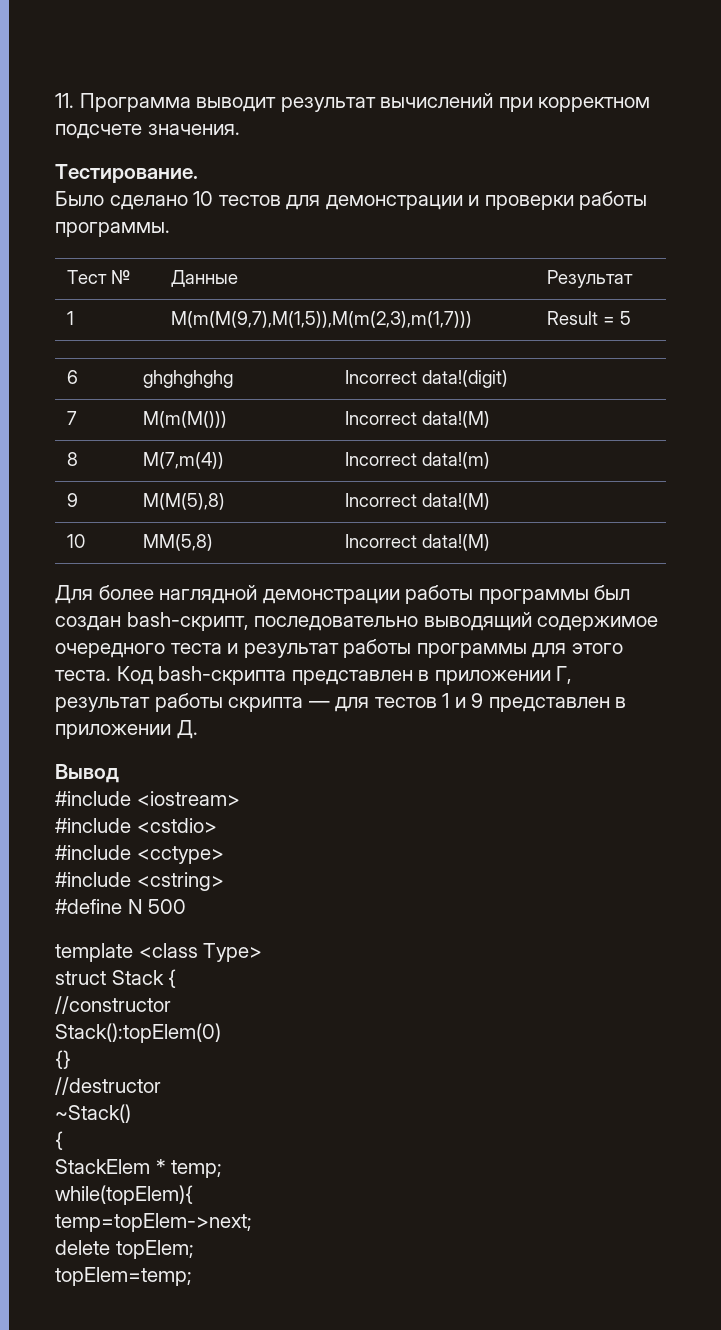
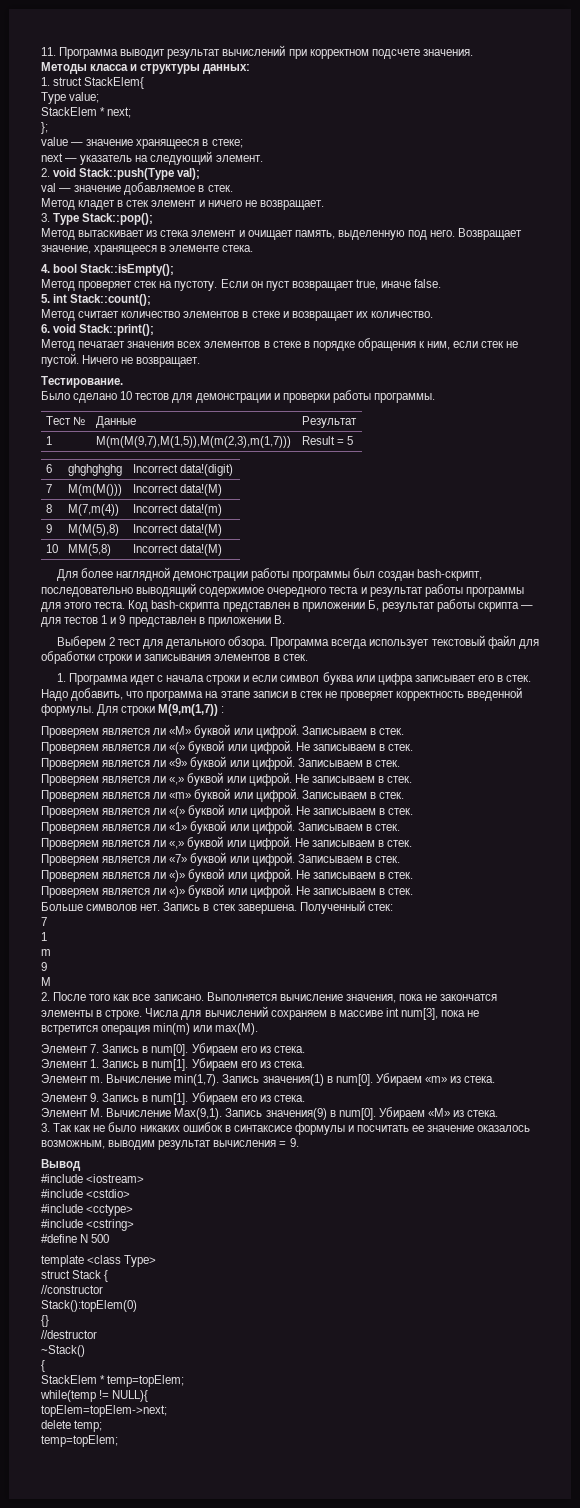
+ Методы класса и структуры данных:
+ 1. struct StackElem{
+ Type value;
+ StackElem * next;
+ };
+ value — значение хранящееся в стеке;
+ next — указатель на следующий элемент.
+ 2. void Stack::push(Type val);
+ val — значение добавляемое в стек.
+ Метод кладет в стек элемент и ничего не возвращает.
+ 3. Type Stack::pop();
+ Метод вытаскивает из стека элемент и очищает память, выделенную под него. Возвращает значение, хранящееся в элементе стека.
+ 4. bool Stack::isEmpty();
+ Метод проверяет стек на пустоту. Если он пуст возвращает true, иначе false.
+ 5. int Stack::count();
+ Метод считает количество элементов в стеке и возвращает их количество.
+ 6. void Stack::print();
+ Метод печатает значения всех элементов в стеке в порядке обращения к ним, если стек не пустой. Ничего не возвращает.
- Код bash-скрипта представлен в приложении Г, результат работы скрипта — для тестов 1 и 9 представлен в приложении Д.
+ Код bash-скрипта представлен в приложении Б, результат работы скрипта — для тестов 1 и 9 представлен в приложении В.
+ Выберем 2 тест для детального обзора. Программа всегда использует текстовый файл для обработки строки и записывания элементов в стек.
+ 1. Программа идет с начала строки и если символ буква или цифра записывает его в стек. Надо добавить, что программа на этапе записи в стек не проверяет корректность введенной формулы. Для строки M(9,m(1,7)) :
+ Проверяем является ли «М» буквой или цифрой. Записываем в стек.
+ Проверяем является ли «(» буквой или цифрой. Не записываем в стек.
+ Проверяем является ли «9» буквой или цифрой. Записываем в стек.
+ Проверяем является ли «,» буквой или цифрой. Не записываем в стек.
+ Проверяем является ли «m» буквой или цифрой. Записываем в стек.
+ Проверяем является ли «(» буквой или цифрой. Не записываем в стек.
+ Проверяем является ли «1» буквой или цифрой. Записываем в стек.
+ Проверяем является ли «,» буквой или цифрой. Не записываем в стек.
+ Проверяем является ли «7» буквой или цифрой. Записываем в стек.
+ Проверяем является ли «)» буквой или цифрой. Не записываем в стек.
+ Проверяем является ли «)» буквой или цифрой. Не записываем в стек.
+ Больше символов нет. Запись в стек завершена. Полученный стек:
+ 7
+ 1
+ m
+ 9
+ M
+ 2. После того как все записано. Выполняется вычисление значения, пока не закончатся элементы в строке. Числа для вычислений сохраняем в массиве int num[3], пока не встретится операция min(m) или max(M).
+ Элемент 7. Запись в num[0]. Убираем его из стека.
+ Элемент 1. Запись в num[1]. Убираем его из стека.
+ Элемент m. Вычисление min(1,7). Запись значения(1) в num[0]. Убираем «m» из стека.
+ Элемент 9. Запись в num[1]. Убираем его из стека.
+ Элемент M. Вычисление Max(9,1). Запись значения(9) в num[0]. Убираем «M» из стека.
+ 3. Так как не было никаких ошибок в синтаксисе формулы и посчитать ее значение оказалось возможным, выводим результат вычисления = 9.
- StackElem * temp;
- while(topElem){
- temp=topElem->next;
- delete topElem;
- topElem=temp;
+ StackElem * temp=topElem;
+ while(temp != NULL){
+ topElem=topElem->next;
+ delete temp;
+ temp=topElem;

